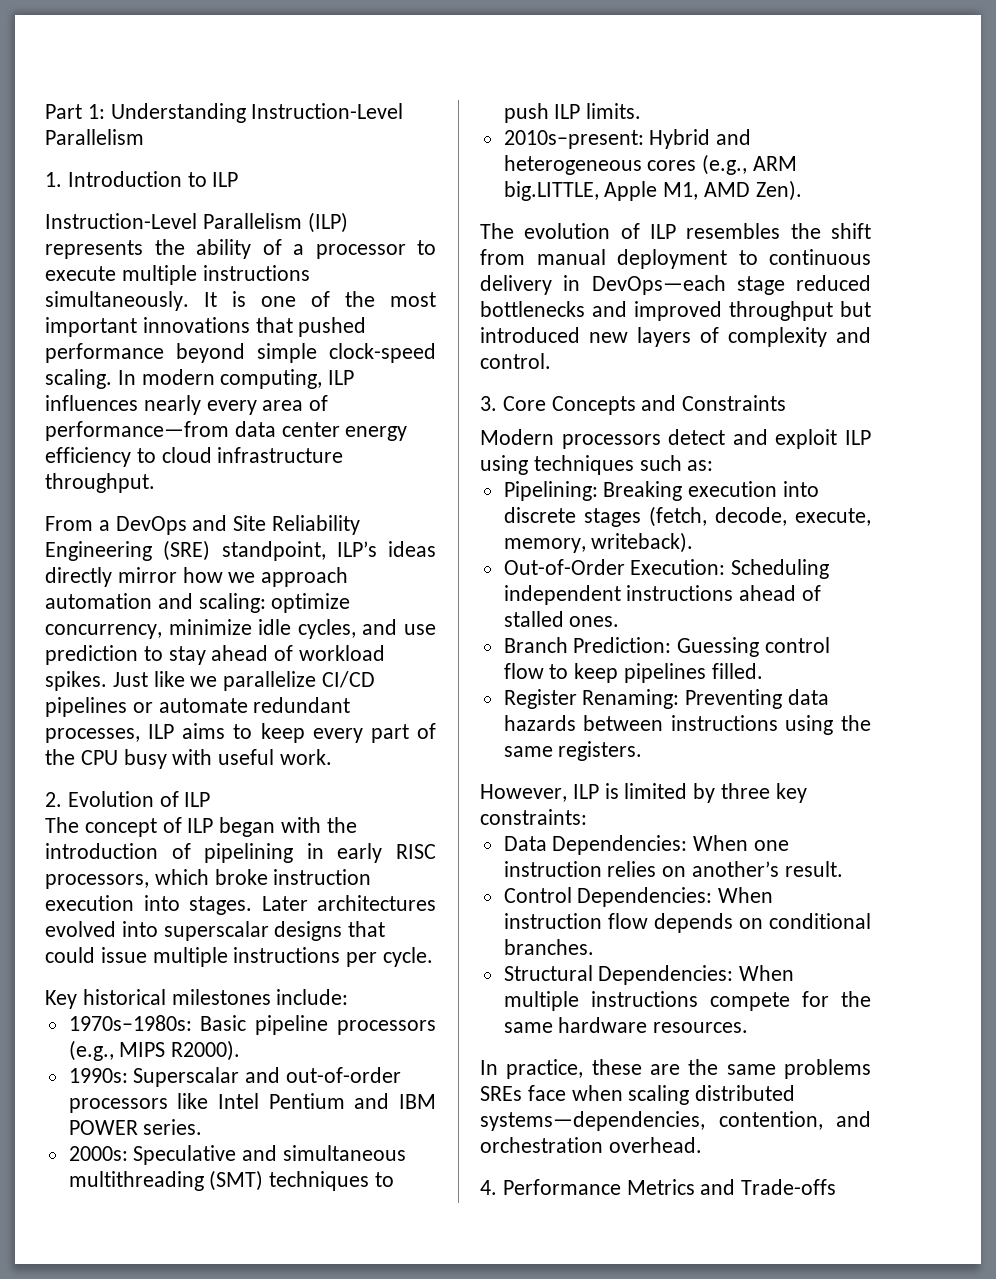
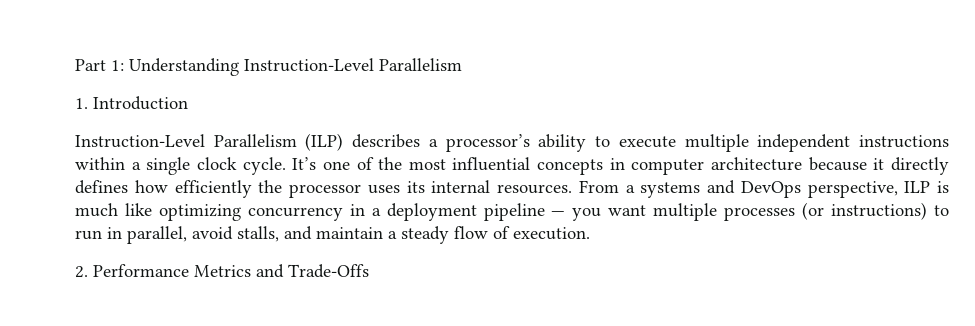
- 1. Introduction to ILP
+ 1. Introduction
- Instruction-Level Parallelism (ILP) represents the ability of a processor to execute multiple instructions simultaneously. It is one of the most important innovations that pushed performance beyond simple clock-speed scaling. In modern computing, ILP influences nearly every area of performance—from data center energy efficiency to cloud infrastructure throughput.
- From a DevOps and Site Reliability Engineering (SRE) standpoint, ILP’s ideas directly mirror how we approach automation and scaling: optimize concurrency, minimize idle cycles, and use prediction to stay ahead of workload spikes. Just like we parallelize CI/CD pipelines or automate redundant processes, ILP aims to keep every part of the CPU busy with useful work.
- 2. Evolution of ILP
- The concept of ILP began with the introduction of pipelining in early RISC processors, which broke instruction execution into stages. Later architectures evolved into superscalar designs that could issue multiple instructions per cycle.
- Key historical milestones include:
- 1970s–1980s: Basic pipeline processors (e.g., MIPS R2000).
- 1990s: Superscalar and out-of-order processors like Intel Pentium and IBM POWER series.
- 2000s: Speculative and simultaneous multithreading (SMT) techniques to push ILP limits.
- 2010s–present: Hybrid and heterogeneous cores (e.g., ARM big.LITTLE, Apple M1, AMD Zen).
- The evolution of ILP resembles the shift from manual deployment to continuous delivery in DevOps—each stage reduced bottlenecks and improved throughput but introduced new layers of complexity and control.
- 3. Core Concepts and Constraints
- Modern processors detect and exploit ILP using techniques such as:
- Pipelining: Breaking execution into discrete stages (fetch, decode, execute, memory, writeback).
- Out-of-Order Execution: Scheduling independent instructions ahead of stalled ones.
- Branch Prediction: Guessing control flow to keep pipelines filled.
- Register Renaming: Preventing data hazards between instructions using the same registers.
- However, ILP is limited by three key constraints:
- Data Dependencies: When one instruction relies on another’s result.
- Control Dependencies: When instruction flow depends on conditional branches.
- Structural Dependencies: When multiple instructions compete for the same hardware resources.
- In practice, these are the same problems SREs face when scaling distributed systems—dependencies, contention, and orchestration overhead.
- 4. Performance Metrics and Trade-offs
+ Instruction-Level Parallelism (ILP) describes a processor’s ability to execute multiple independent instructions within a single clock cycle. It’s one of the most influential concepts in computer architecture because it directly defines how efficiently the processor uses its internal resources. From a systems and DevOps perspective, ILP is much like optimizing concurrency in a deployment pipeline — you want multiple processes (or instructions) to run in parallel, avoid stalls, and maintain a steady flow of execution.
+ 2. Performance Metrics and Trade-Offs

